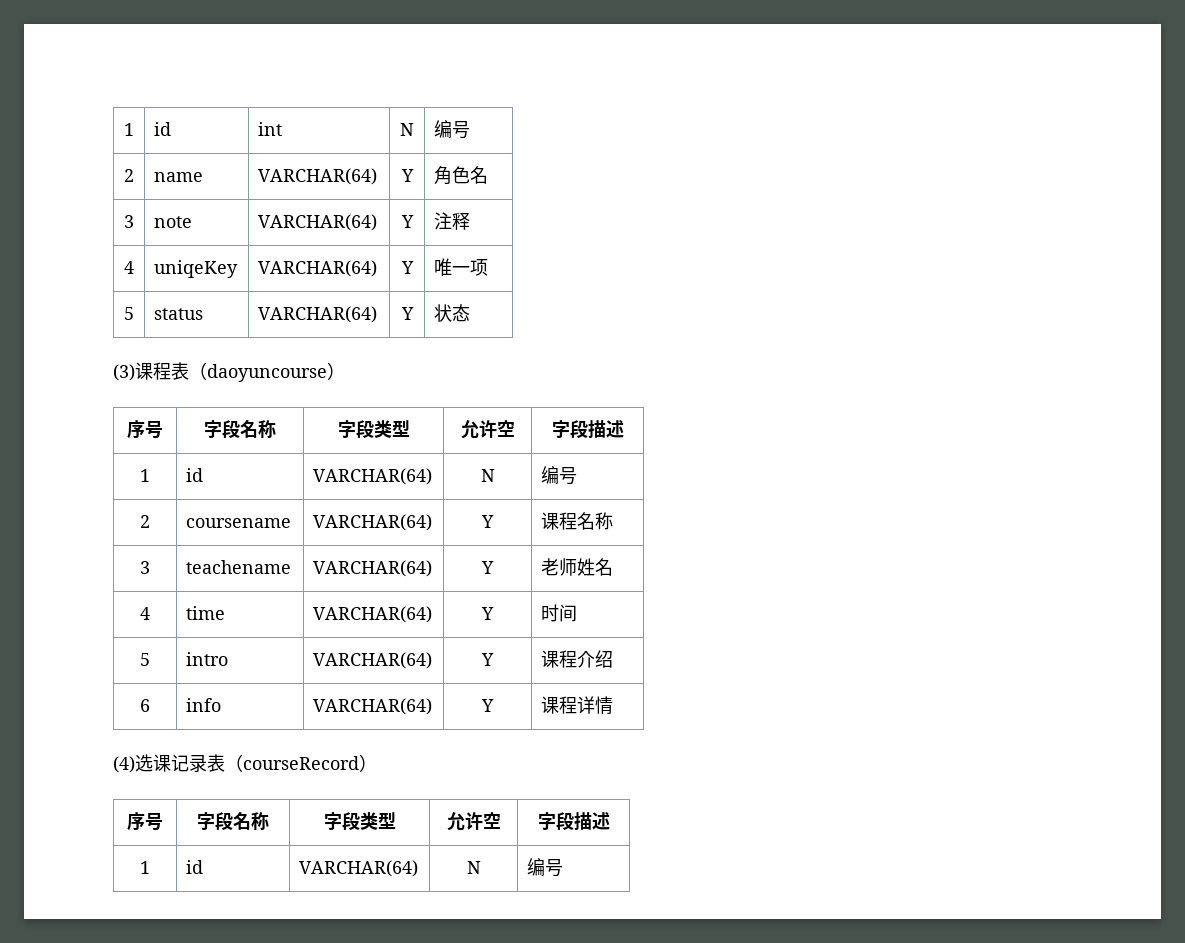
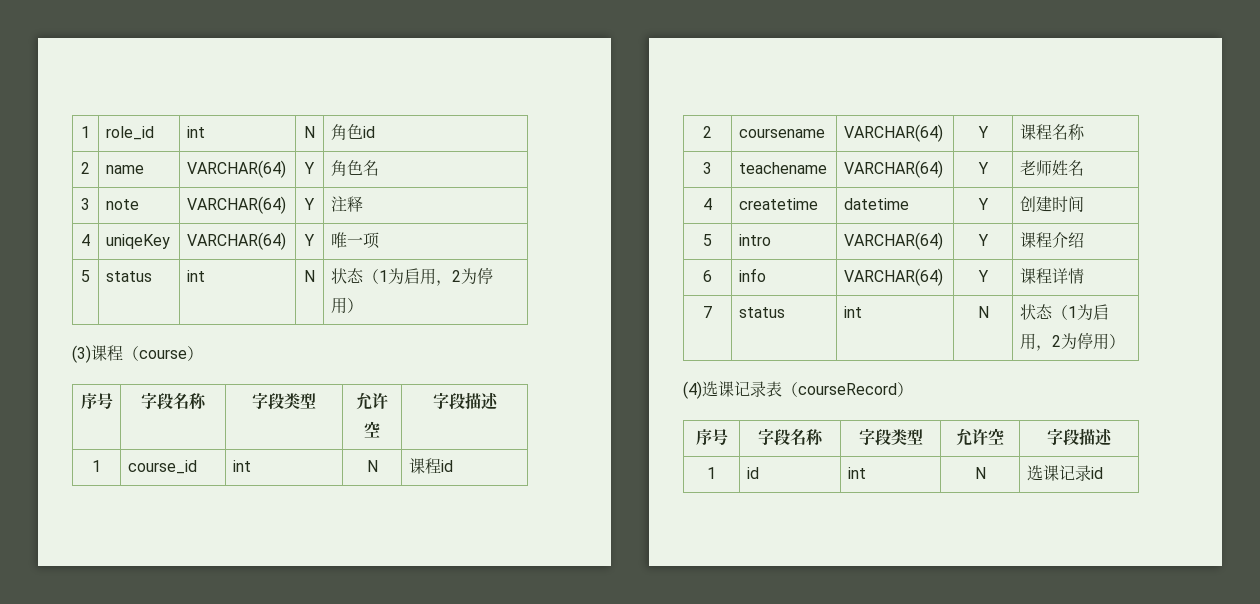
- 1 | id | int | N | 编号
+ 1 | role_id | int | N | 角色id
- 5 | status | VARCHAR(64) | Y | 状态
+ 5 | status | int | N | 状态（1为启用，2为停用）
- (3)课程表（daoyuncourse）
+ (3)课程（course）
  序号 | 字段名称 | 字段类型 | 允许空 | 字段描述
- 1 | id | VARCHAR(64) | N | 编号
+ 1 | course_id | int | N | 课程id
- 4 | time | VARCHAR(64) | Y | 时间
+ 4 | createtime | datetime | Y | 创建时间
+ 7 | status | int | N | 状态（1为启用，2为停用）
  (4)选课记录表（courseRecord）
  序号 | 字段名称 | 字段类型 | 允许空 | 字段描述
- 1 | id | VARCHAR(64) | N | 编号
+ 1 | id | int | N | 选课记录id

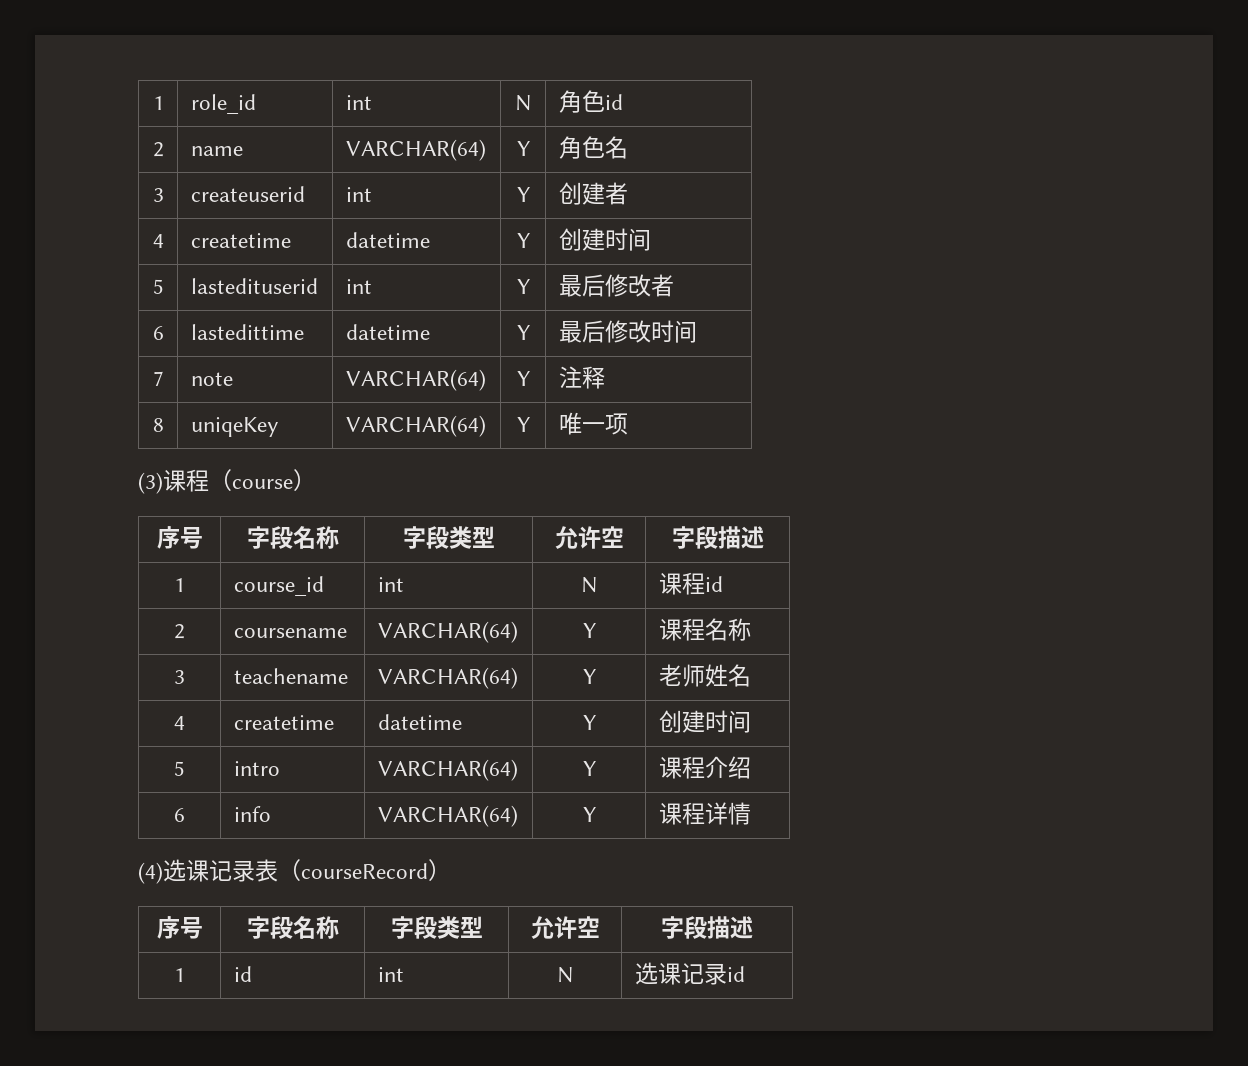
- 3 | note | VARCHAR(64) | Y | 注释
+ 3 | createuserid | int | Y | 创建者
+ 4 | createtime | datetime | Y | 创建时间
+ 5 | lastedituserid | int | Y | 最后修改者
+ 6 | lastedittime | datetime | Y | 最后修改时间
+ 7 | note | VARCHAR(64) | Y | 注释
- 4 | uniqeKey | VARCHAR(64) | Y | 唯一项
+ 8 | uniqeKey | VARCHAR(64) | Y | 唯一项
- 5 | status | int | N | 状态（1为启用，2为停用）
- 7 | status | int | N | 状态（1为启用，2为停用）

